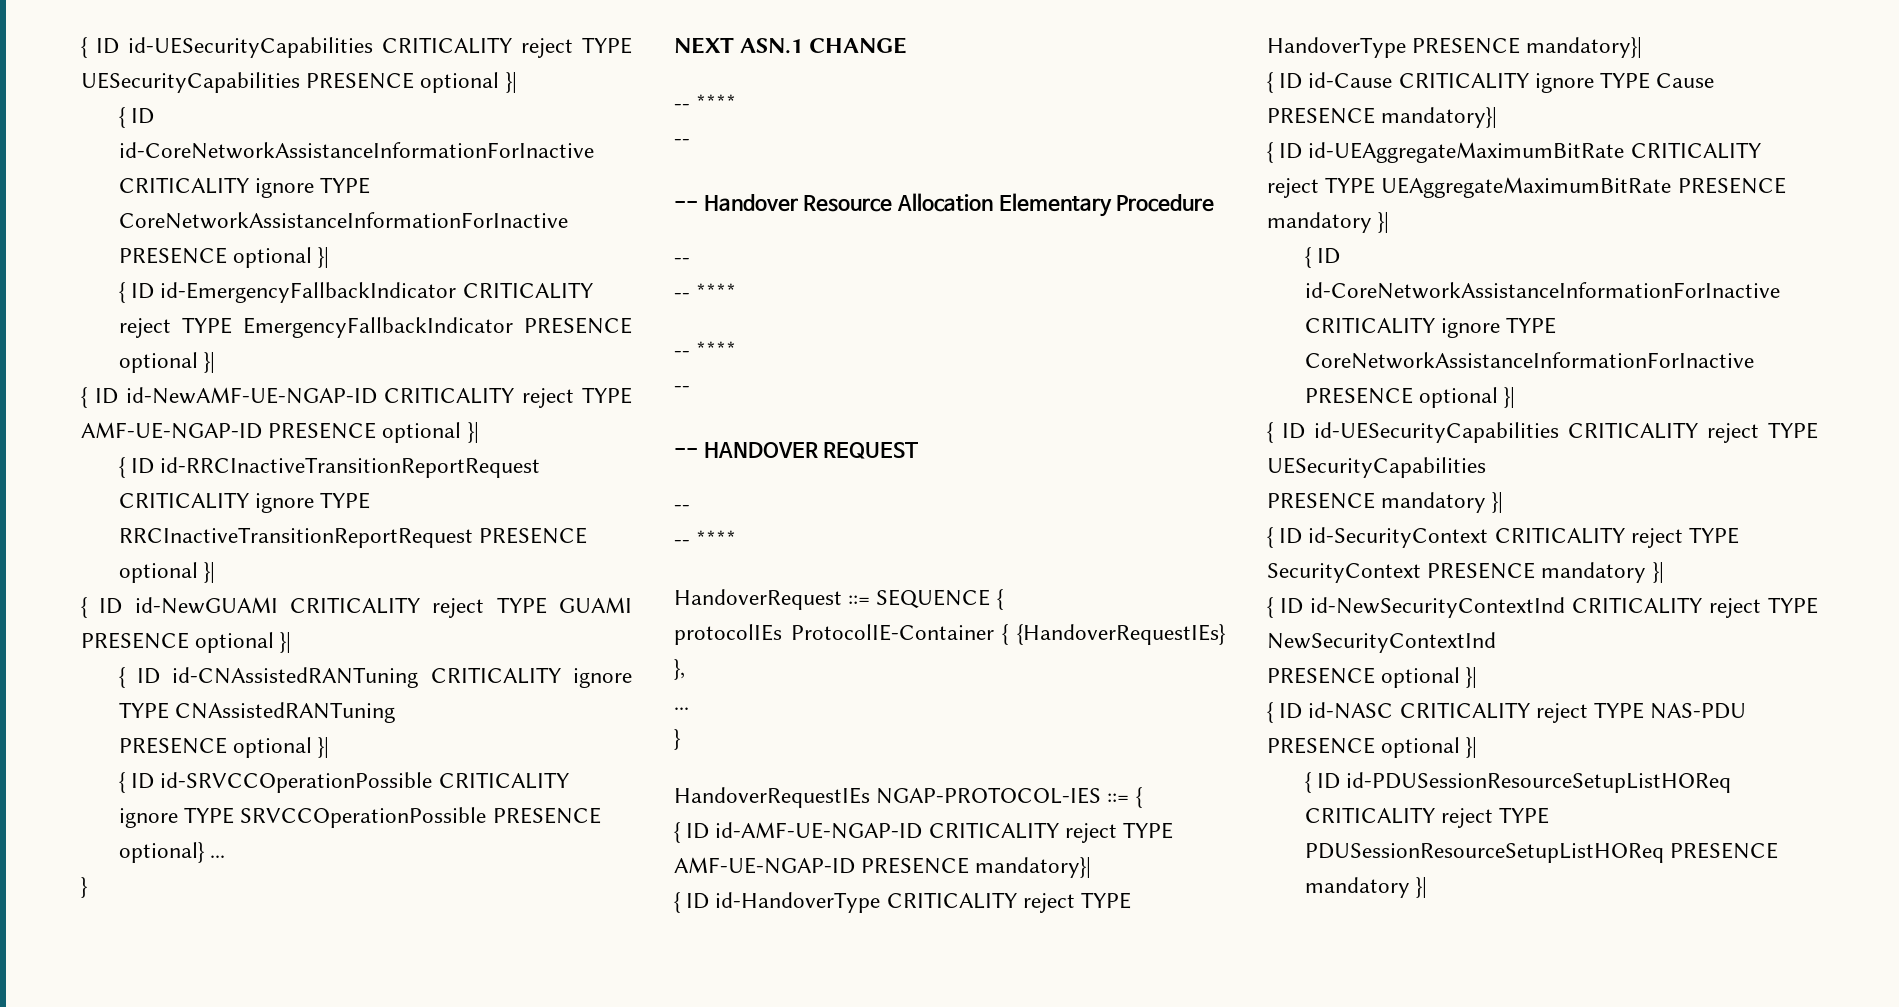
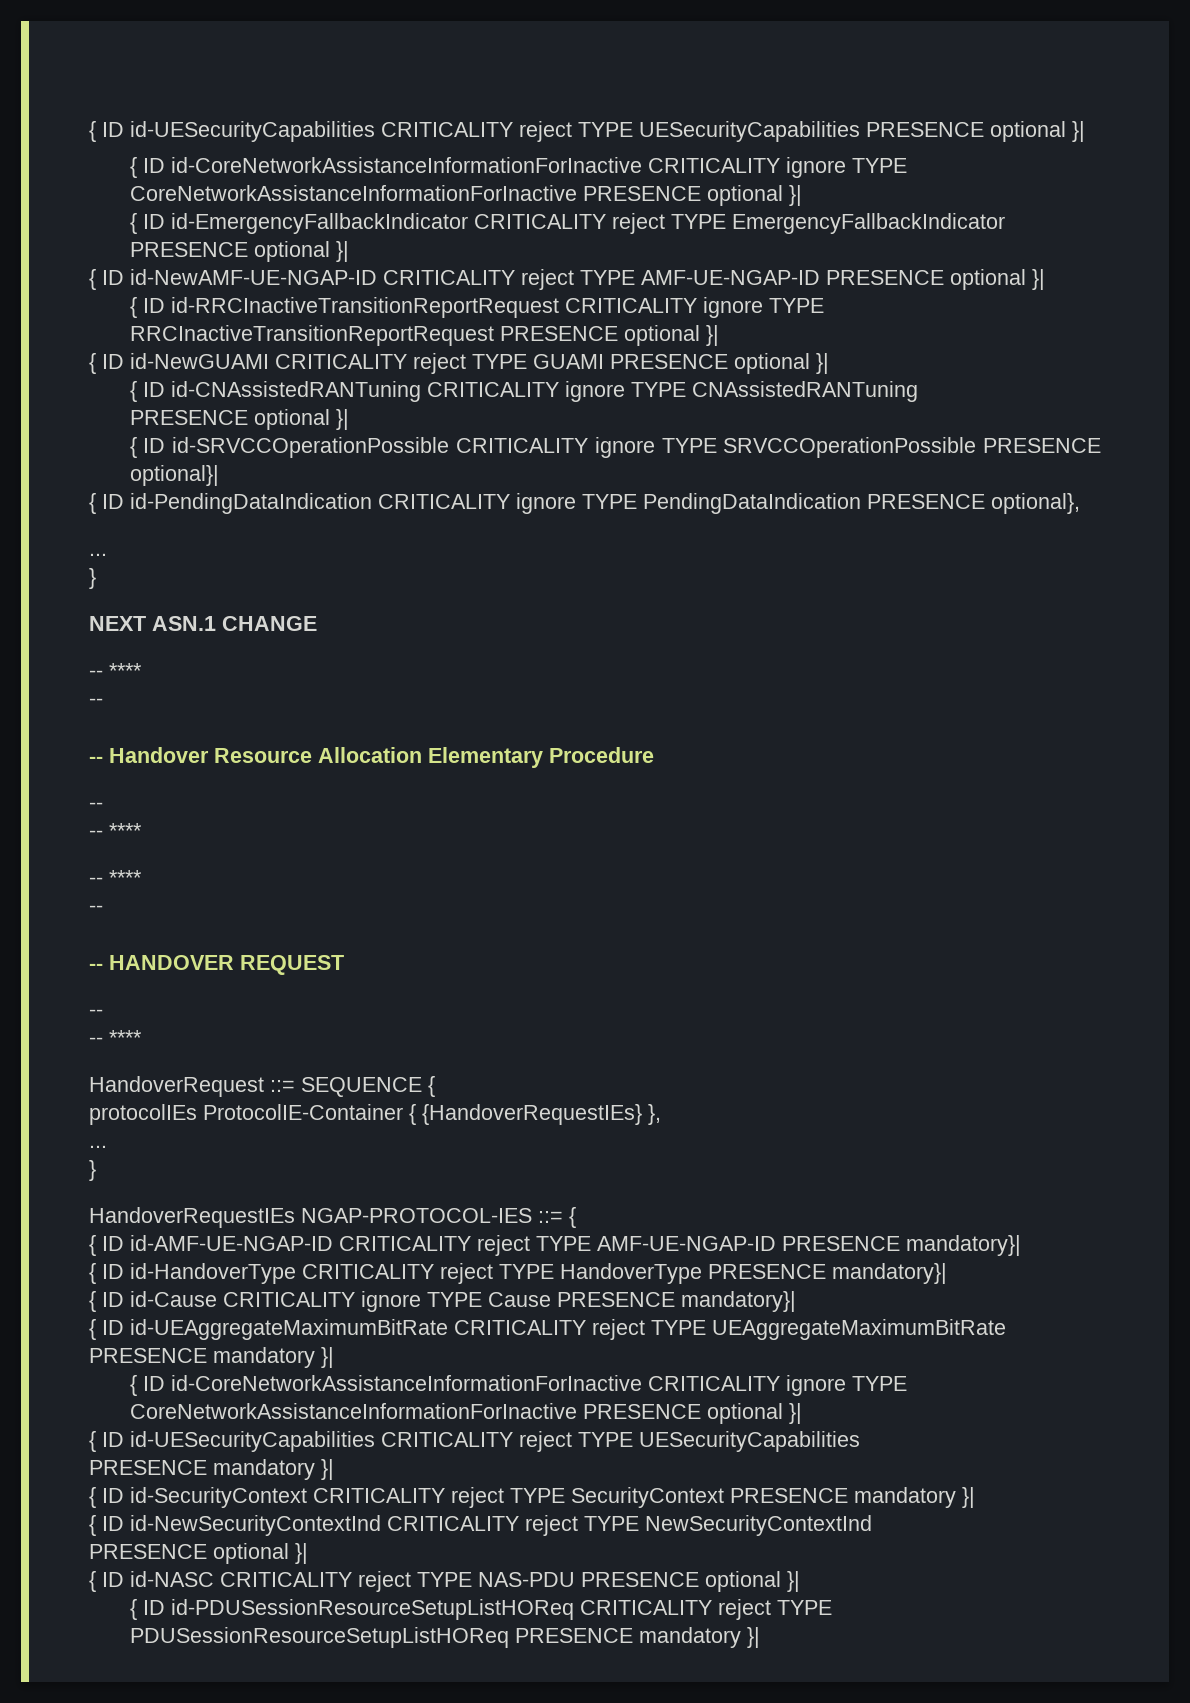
- { ID id-SRVCCOperationPossible CRITICALITY ignore TYPE SRVCCOperationPossible PRESENCE optional} ...
+ { ID id-SRVCCOperationPossible CRITICALITY ignore TYPE SRVCCOperationPossible PRESENCE optional}|
+ { ID id-PendingDataIndication CRITICALITY ignore TYPE PendingDataIndication PRESENCE optional},
+ ...

